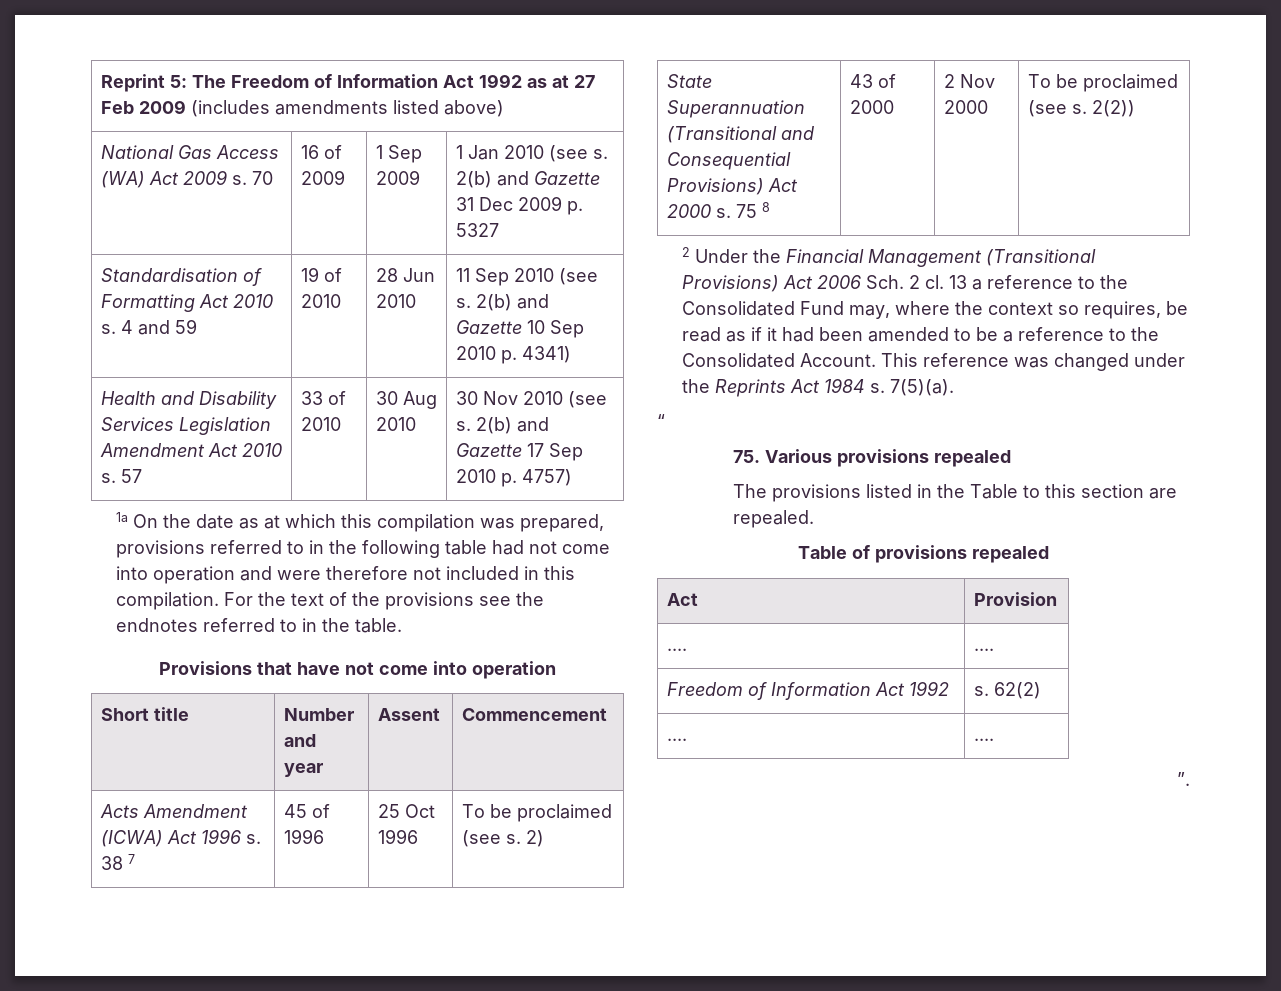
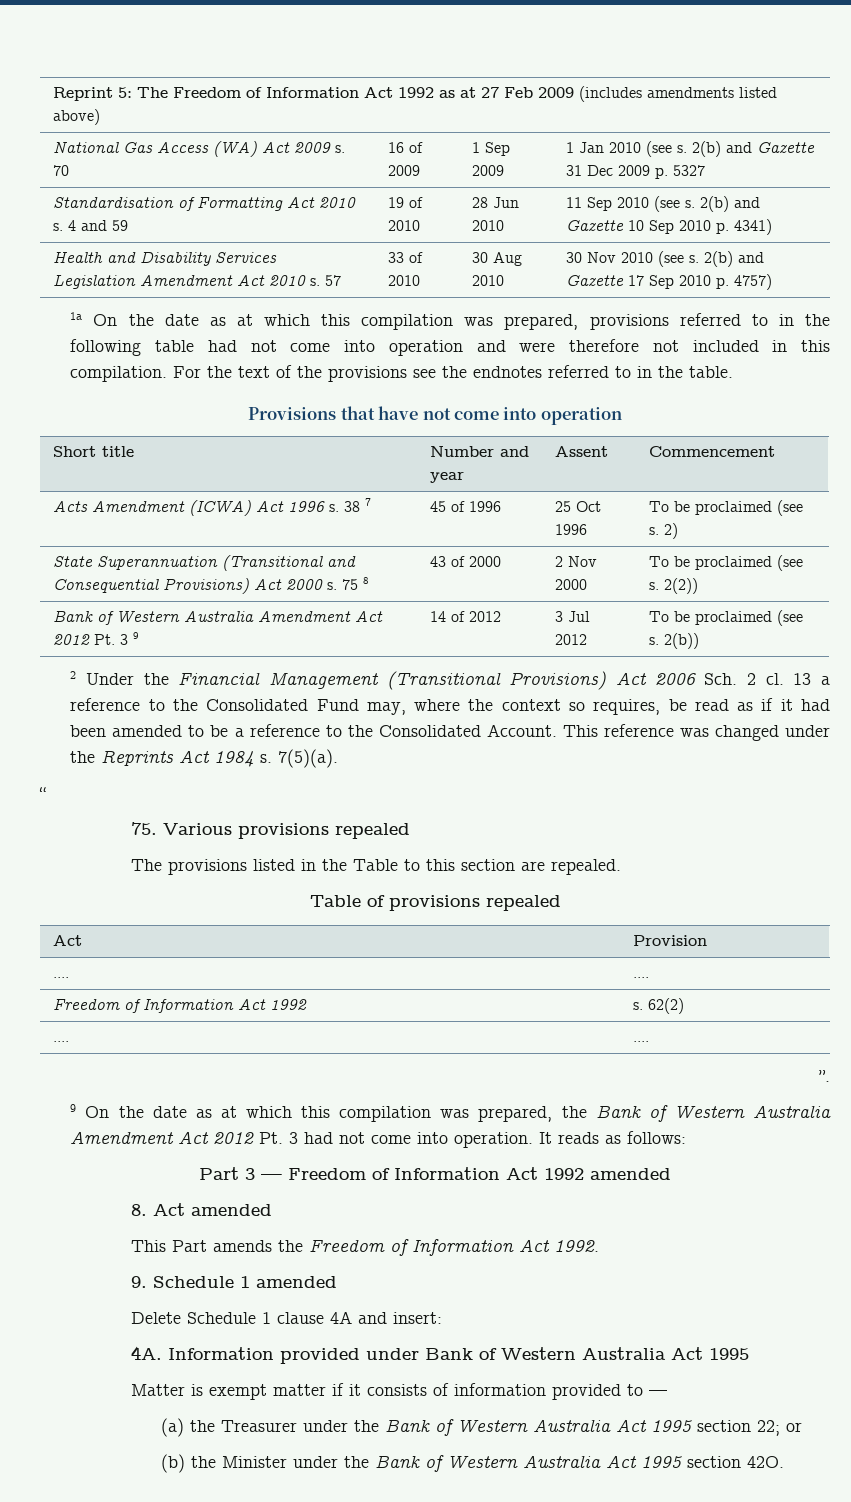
+ Bank of Western Australia Amendment Act 2012 Pt. 3 9 | 14 of 2012 | 3 Jul 2012 | To be proclaimed (see s. 2(b))
+ 9 On the date as at which this compilation was prepared, the Bank of Western Australia Amendment Act 2012 Pt. 3 had not come into operation. It reads as follows:
+ Part 3 — Freedom of Information Act 1992 amended
+ 8. Act amended
+ This Part amends the Freedom of Information Act 1992.
+ 9. Schedule 1 amended
+ Delete Schedule 1 clause 4A and insert:
+ 4A. Information provided under Bank of Western Australia Act 1995
+ Matter is exempt matter if it consists of information provided to —
+ (a) the Treasurer under the Bank of Western Australia Act 1995 section 22; or
+ (b) the Minister under the Bank of Western Australia Act 1995 section 42O.

